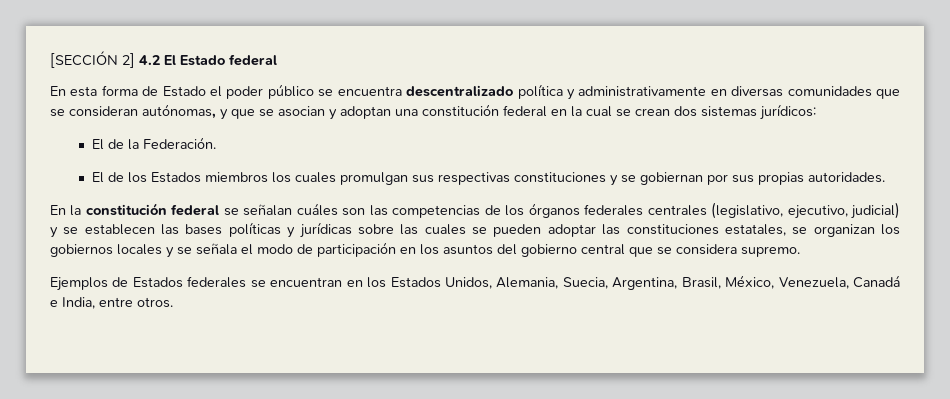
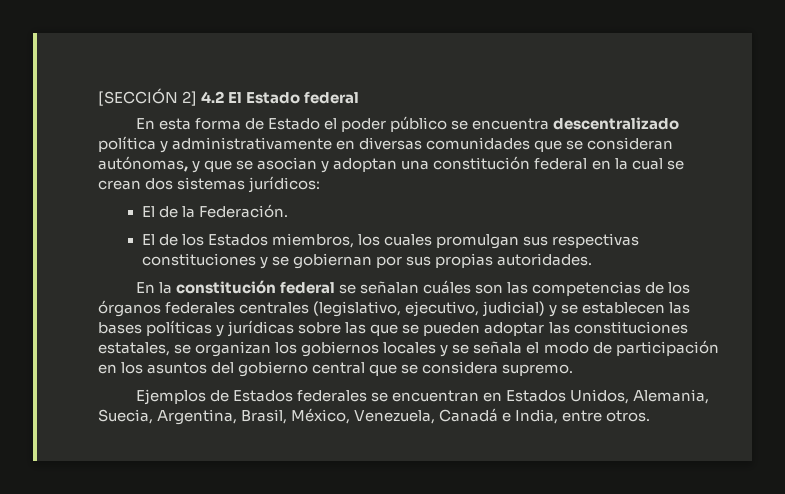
- El de los Estados miembros los cuales promulgan sus respectivas constituciones y se gobiernan por sus propias autoridades.
+ El de los Estados miembros, los cuales promulgan sus respectivas constituciones y se gobiernan por sus propias autoridades.
- En la constitución federal se señalan cuáles son las competencias de los órganos federales centrales (legislativo, ejecutivo, judicial) y se establecen las bases políticas y jurídicas sobre las cuales se pueden adoptar las constituciones estatales, se organizan los gobiernos locales y se señala el modo de participación en los asuntos del gobierno central que se considera supremo.
+ En la constitución federal se señalan cuáles son las competencias de los órganos federales centrales (legislativo, ejecutivo, judicial) y se establecen las bases políticas y jurídicas sobre las que se pueden adoptar las constituciones estatales, se organizan los gobiernos locales y se señala el modo de participación en los asuntos del gobierno central que se considera supremo.
- Ejemplos de Estados federales se encuentran en los Estados Unidos, Alemania, Suecia, Argentina, Brasil, México, Venezuela, Canadá e India, entre otros.
+ Ejemplos de Estados federales se encuentran en Estados Unidos, Alemania, Suecia, Argentina, Brasil, México, Venezuela, Canadá e India, entre otros.

